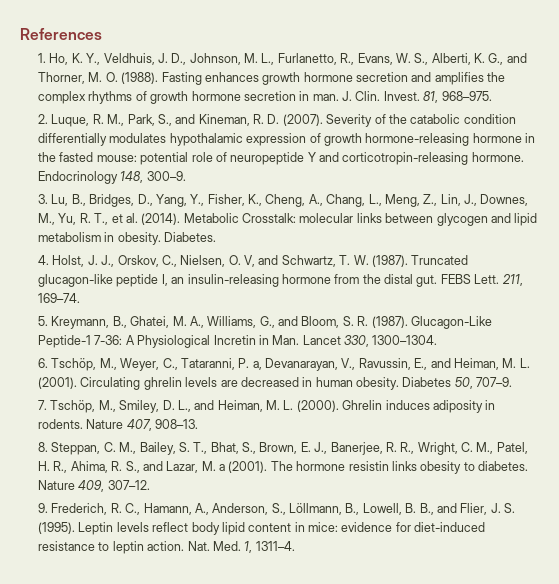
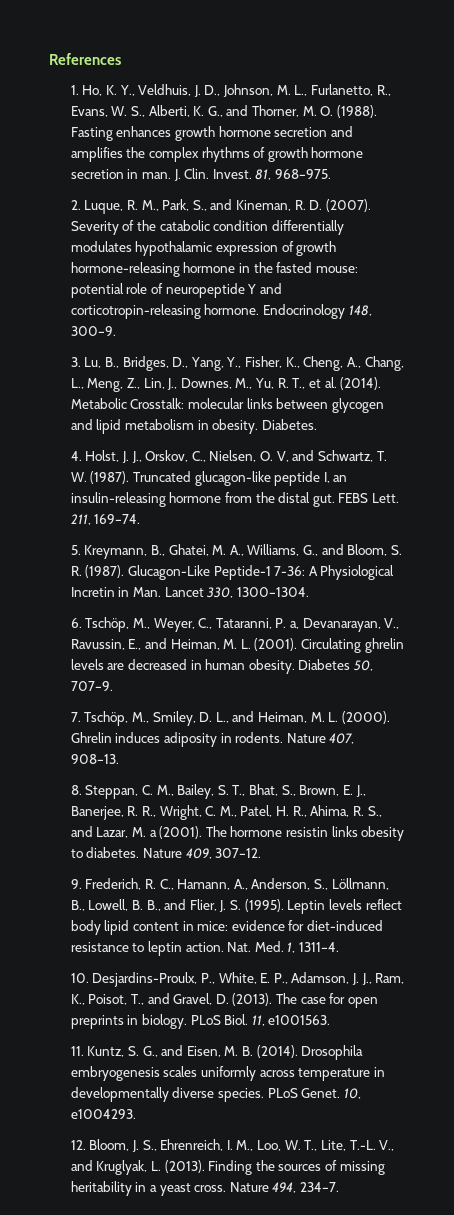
+ 10. Desjardins-Proulx, P., White, E. P., Adamson, J. J., Ram, K., Poisot, T., and Gravel, D. (2013). The case for open preprints in biology. PLoS Biol. 11, e1001563.
+ 11. Kuntz, S. G., and Eisen, M. B. (2014). Drosophila embryogenesis scales uniformly across temperature in developmentally diverse species. PLoS Genet. 10, e1004293.
+ 12. Bloom, J. S., Ehrenreich, I. M., Loo, W. T., Lite, T.-L. V., and Kruglyak, L. (2013). Finding the sources of missing heritability in a yeast cross. Nature 494, 234–7.

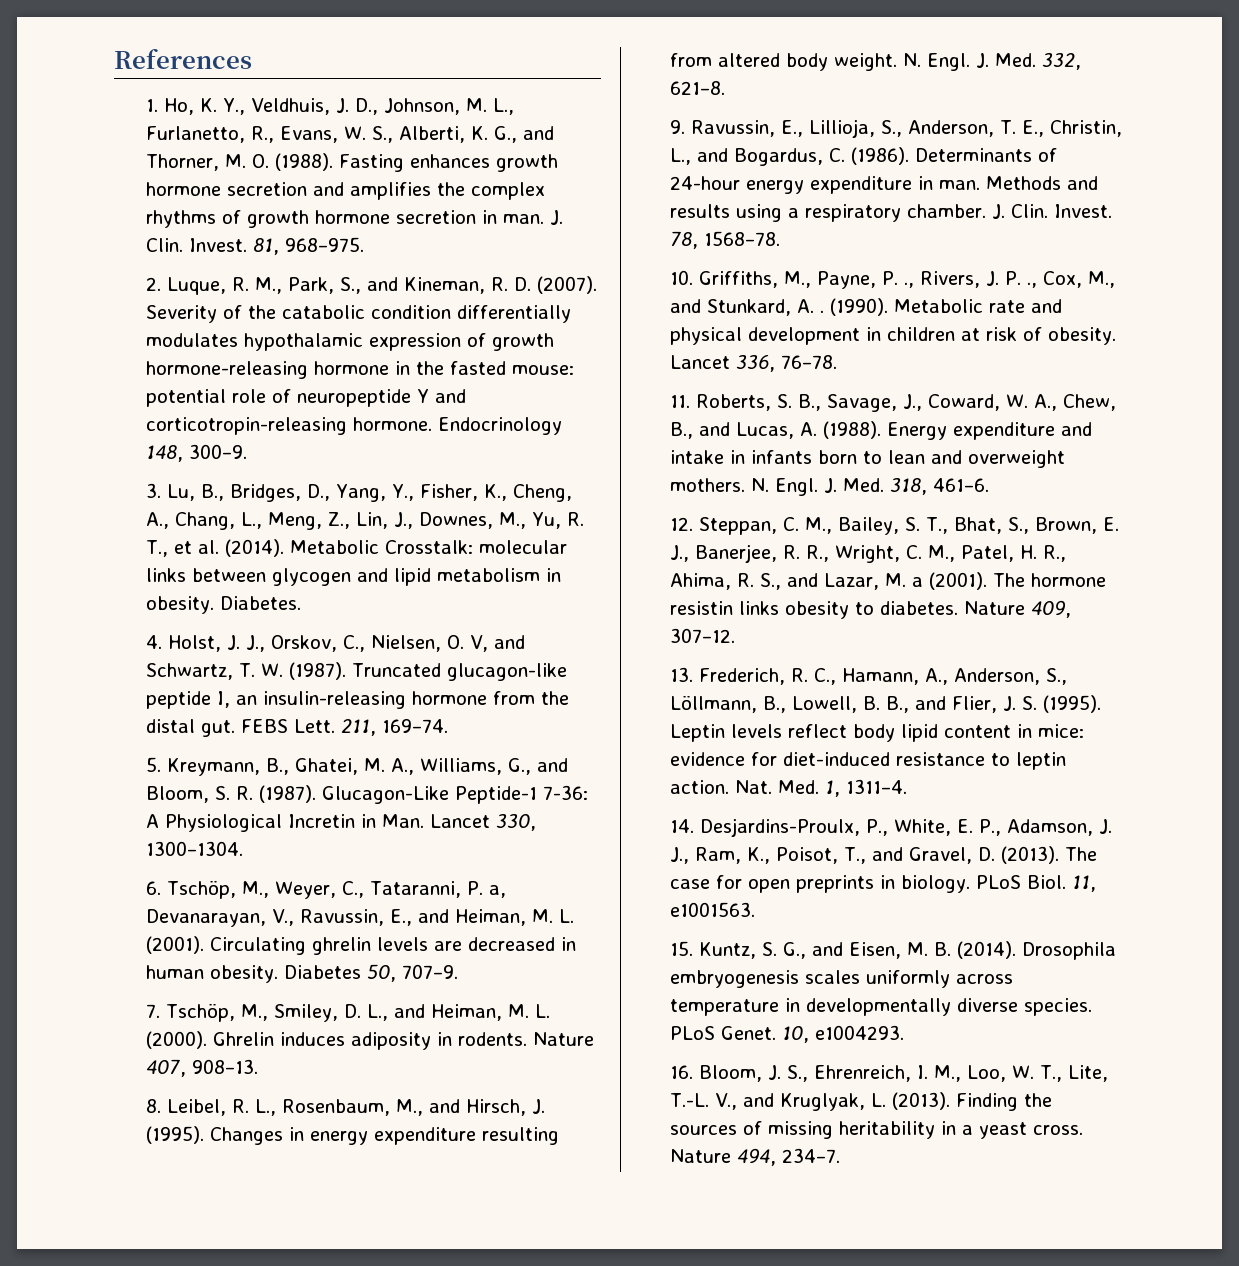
- 8. Steppan, C. M., Bailey, S. T., Bhat, S., Brown, E. J., Banerjee, R. R., Wright, C. M., Patel, H. R., Ahima, R. S., and Lazar, M. a (2001).
+ 8. Leibel, R. L., Rosenbaum, M., and Hirsch, J. (1995). Changes in energy expenditure resulting from altered body weight. N. Engl. J. Med. 332, 621–8.
+ 9. Ravussin, E., Lillioja, S., Anderson, T. E., Christin, L., and Bogardus, C. (1986). Determinants of 24-hour energy expenditure in man. Methods and results using a respiratory chamber. J. Clin. Invest. 78, 1568–78.
+ 10. Griffiths, M., Payne, P. ., Rivers, J. P. ., Cox, M., and Stunkard, A. . (1990). Metabolic rate and physical development in children at risk of obesity. Lancet 336, 76–78.
+ 11. Roberts, S. B., Savage, J., Coward, W. A., Chew, B., and Lucas, A. (1988). Energy expenditure and intake in infants born to lean and overweight mothers. N. Engl. J. Med. 318, 461–6.
+ 12. Steppan, C. M., Bailey, S. T., Bhat, S., Brown, E. J., Banerjee, R. R., Wright, C. M., Patel, H. R., Ahima, R. S., and Lazar, M. a (2001).
- 9. Frederich, R. C., Hamann, A., Anderson, S., Löllmann, B., Lowell, B. B., and Flier, J. S. (1995).
+ 13. Frederich, R. C., Hamann, A., Anderson, S., Löllmann, B., Lowell, B. B., and Flier, J. S. (1995).
- 10. Desjardins-Proulx, P., White, E. P., Adamson, J. J., Ram, K., Poisot, T., and Gravel, D. (2013).
+ 14. Desjardins-Proulx, P., White, E. P., Adamson, J. J., Ram, K., Poisot, T., and Gravel, D. (2013).
- 11. Kuntz, S. G., and Eisen, M. B. (2014).
+ 15. Kuntz, S. G., and Eisen, M. B. (2014).
- 12. Bloom, J. S., Ehrenreich, I. M., Loo, W. T., Lite, T.-L. V., and Kruglyak, L. (2013).
+ 16. Bloom, J. S., Ehrenreich, I. M., Loo, W. T., Lite, T.-L. V., and Kruglyak, L. (2013).

